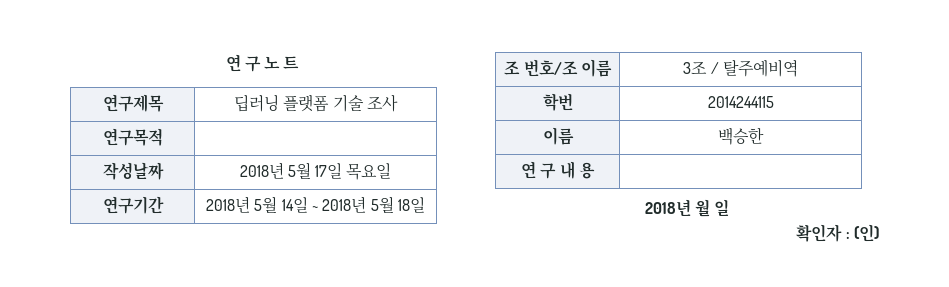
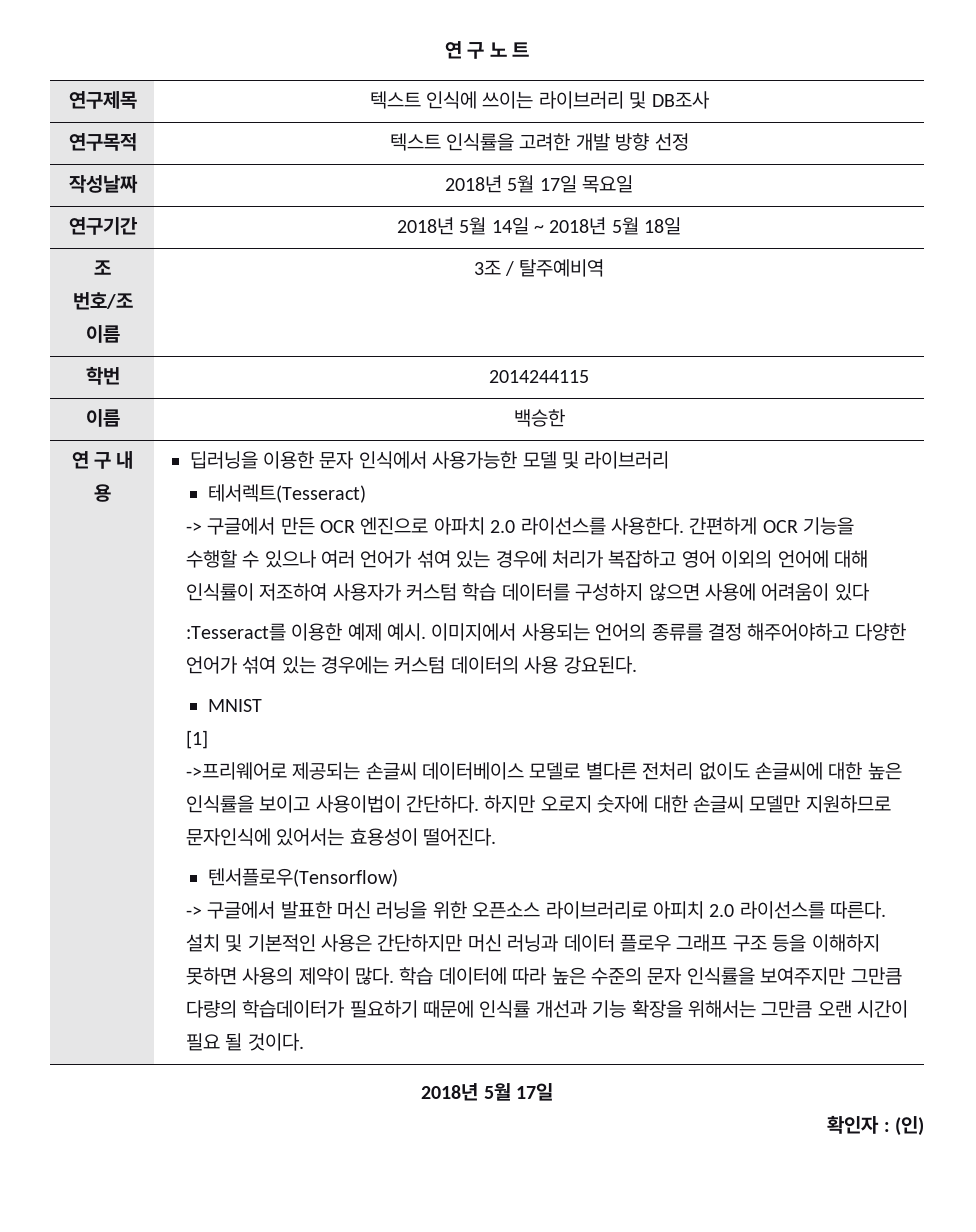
- 연구제목 | 딥러닝 플랫폼 기술 조사
- 연구목적 |
+ 연구제목 | 텍스트 인식에 쓰이는 라이브러리 및 DB조사
+ 연구목적 | 텍스트 인식률을 고려한 개발 방향 선정
- 2018년 월 일
+ 딥러닝을 이용한 문자 인식에서 사용가능한 모델 및 라이브러리
+ 테서렉트(Tesseract)
+ -> 구글에서 만든 OCR 엔진으로 아파치 2.0 라이선스를 사용한다. 간편하게 OCR 기능을 수행할 수 있으나 여러 언어가 섞여 있는 경우에 처리가 복잡하고 영어 이외의 언어에 대해 인식률이 저조하여 사용자가 커스텀 학습 데이터를 구성하지 않으면 사용에 어려움이 있다
+ :Tesseract를 이용한 예제 예시. 이미지에서 사용되는 언어의 종류를 결정 해주어야하고 다양한 언어가 섞여 있는 경우에는 커스텀 데이터의 사용 강요된다.
+ MNIST
+ [1]
+ ->프리웨어로 제공되는 손글씨 데이터베이스 모델로 별다른 전처리 없이도 손글씨에 대한 높은 인식률을 보이고 사용이법이 간단하다. 하지만 오로지 숫자에 대한 손글씨 모델만 지원하므로 문자인식에 있어서는 효용성이 떨어진다.
+ 텐서플로우(Tensorflow)
+ -> 구글에서 발표한 머신 러닝을 위한 오픈소스 라이브러리로 아피치 2.0 라이선스를 따른다. 설치 및 기본적인 사용은 간단하지만 머신 러닝과 데이터 플로우 그래프 구조 등을 이해하지 못하면 사용의 제약이 많다. 학습 데이터에 따라 높은 수준의 문자 인식률을 보여주지만 그만큼 다량의 학습데이터가 필요하기 때문에 인식률 개선과 기능 확장을 위해서는 그만큼 오랜 시간이 필요 될 것이다.
+ 2018년 5월 17일

